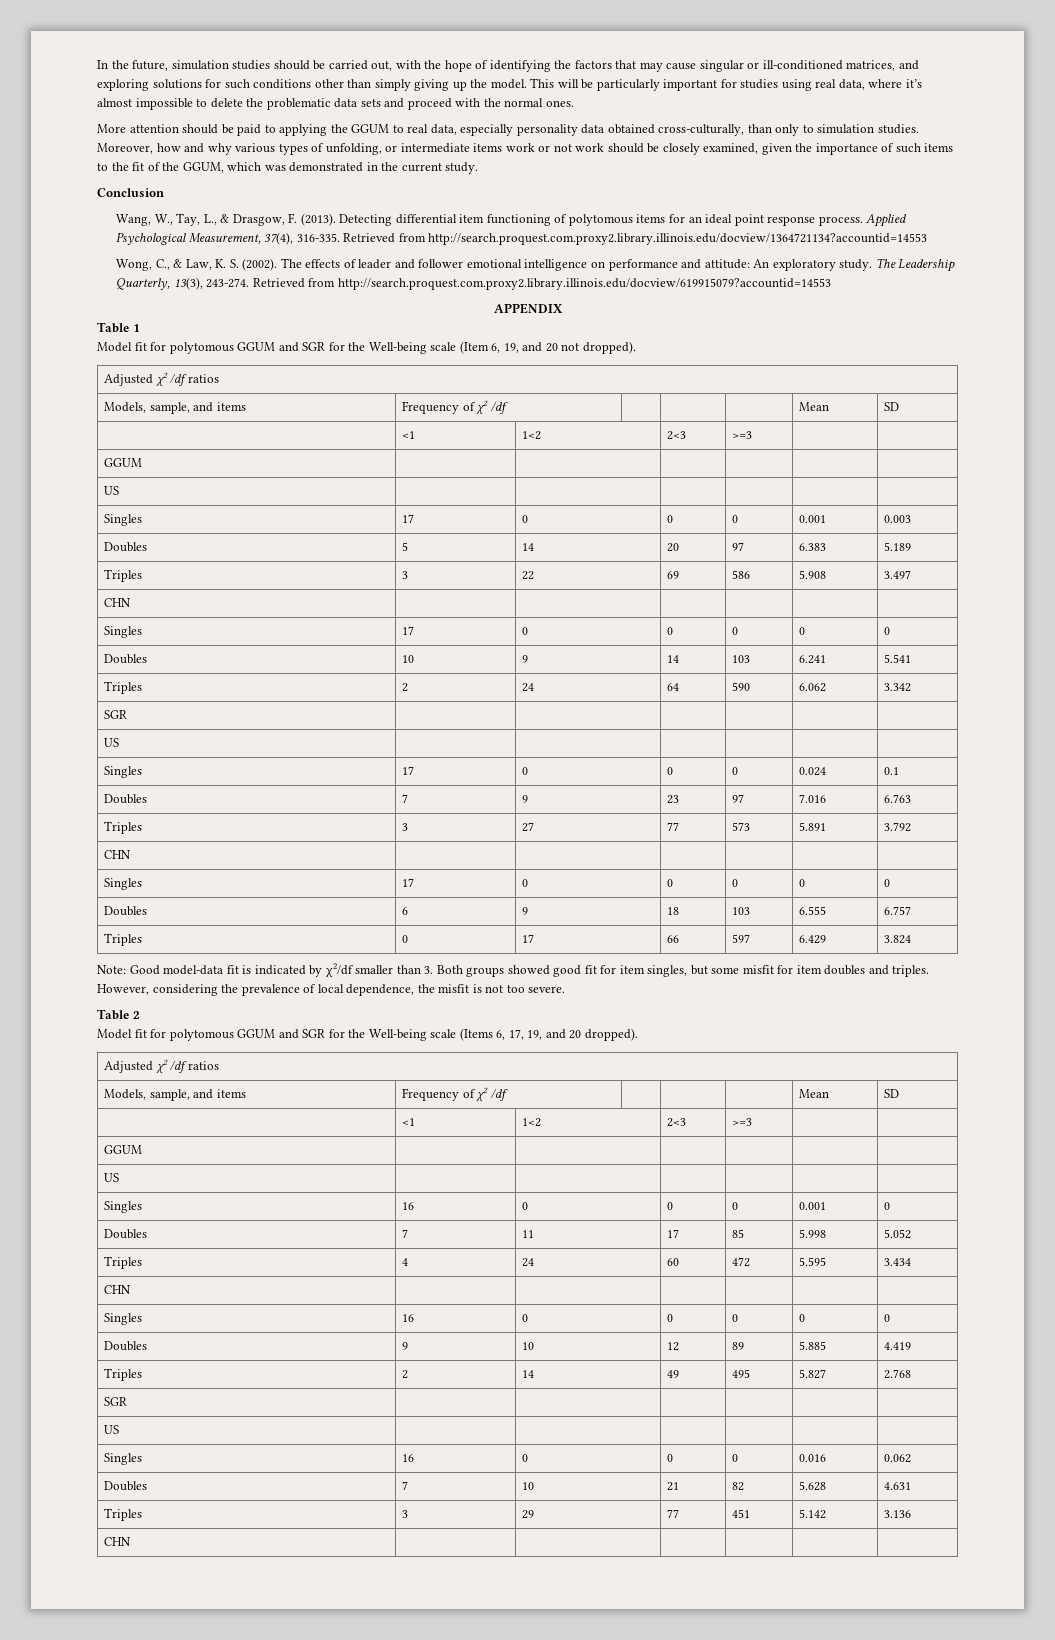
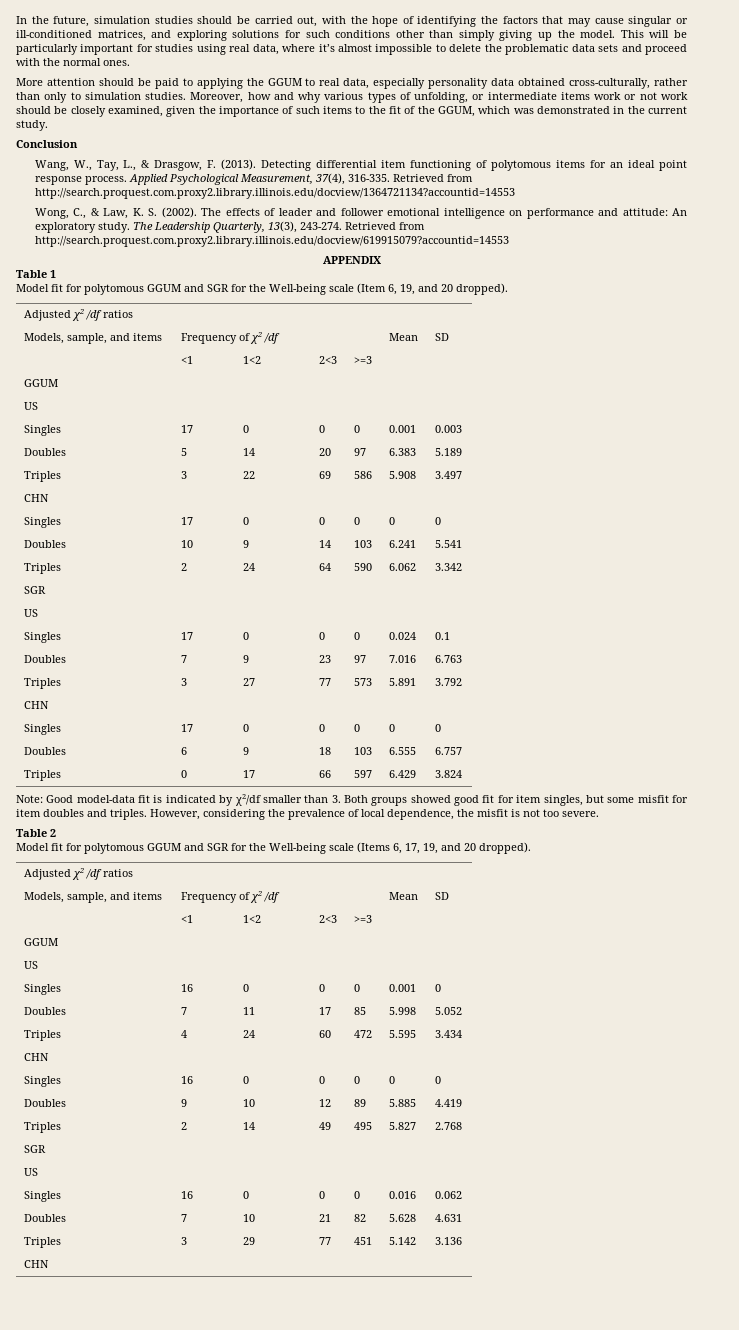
- More attention should be paid to applying the GGUM to real data, especially personality data obtained cross-culturally, than only to simulation studies.
+ More attention should be paid to applying the GGUM to real data, especially personality data obtained cross-culturally, rather than only to simulation studies.
- Model fit for polytomous GGUM and SGR for the Well-being scale (Item 6, 19, and 20 not dropped).
+ Model fit for polytomous GGUM and SGR for the Well-being scale (Item 6, 19, and 20 dropped).

